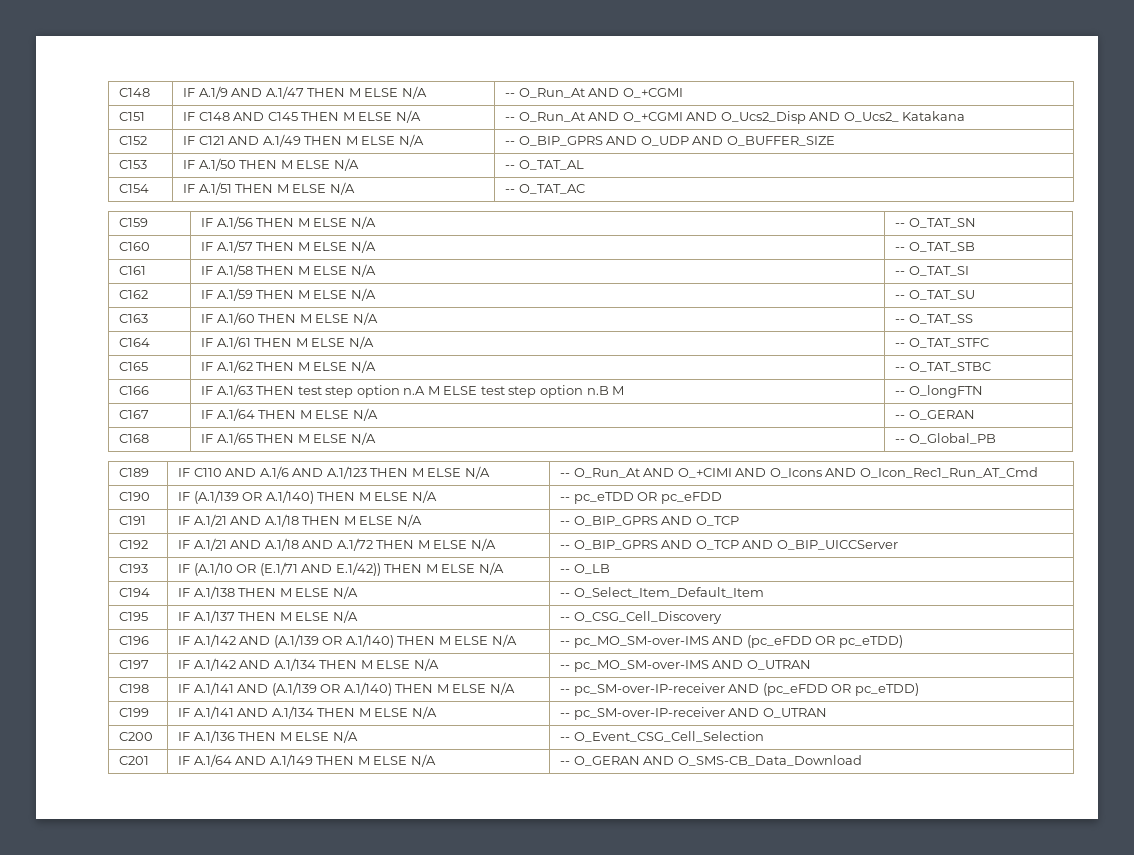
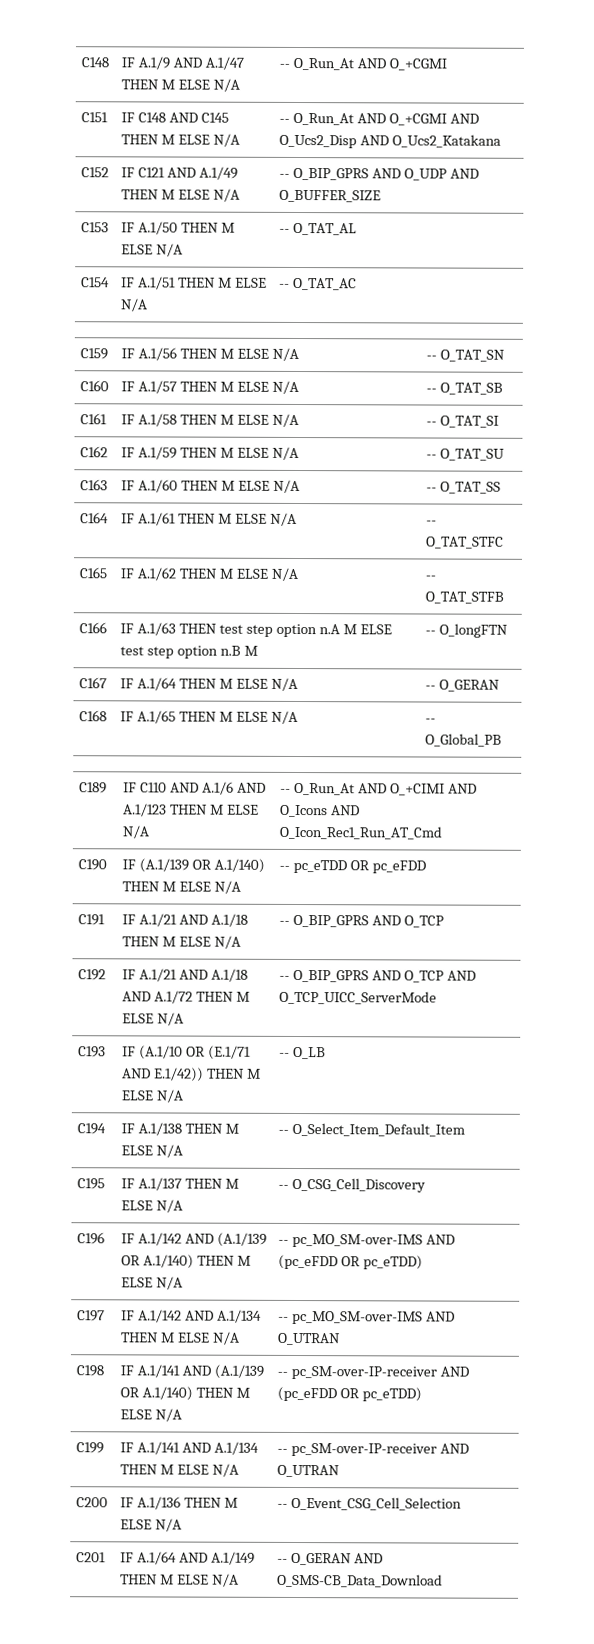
- C151 | IF C148 AND C145 THEN M ELSE N/A | -- O_Run_At AND O_+CGMI AND O_Ucs2_Disp AND O_Ucs2_ Katakana
+ C151 | IF C148 AND C145 THEN M ELSE N/A | -- O_Run_At AND O_+CGMI AND O_Ucs2_Disp AND O_Ucs2_Katakana
- C165 | IF A.1/62 THEN M ELSE N/A | -- O_TAT_STBC
+ C165 | IF A.1/62 THEN M ELSE N/A | -- O_TAT_STFB
- C192 | IF A.1/21 AND A.1/18 AND A.1/72 THEN M ELSE N/A | -- O_BIP_GPRS AND O_TCP AND O_BIP_UICCServer
+ C192 | IF A.1/21 AND A.1/18 AND A.1/72 THEN M ELSE N/A | -- O_BIP_GPRS AND O_TCP AND O_TCP_UICC_ServerMode

